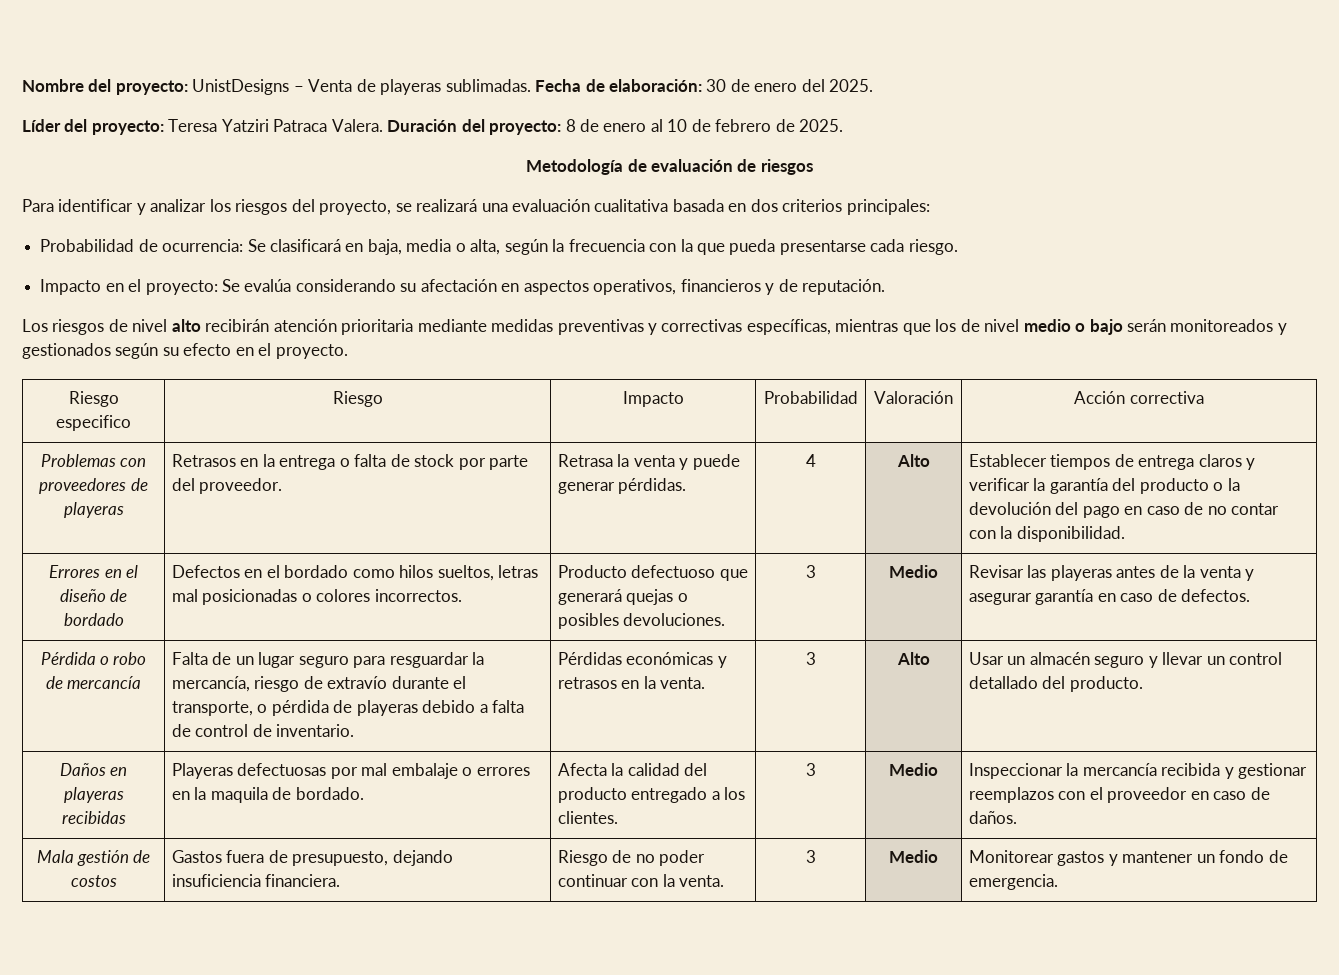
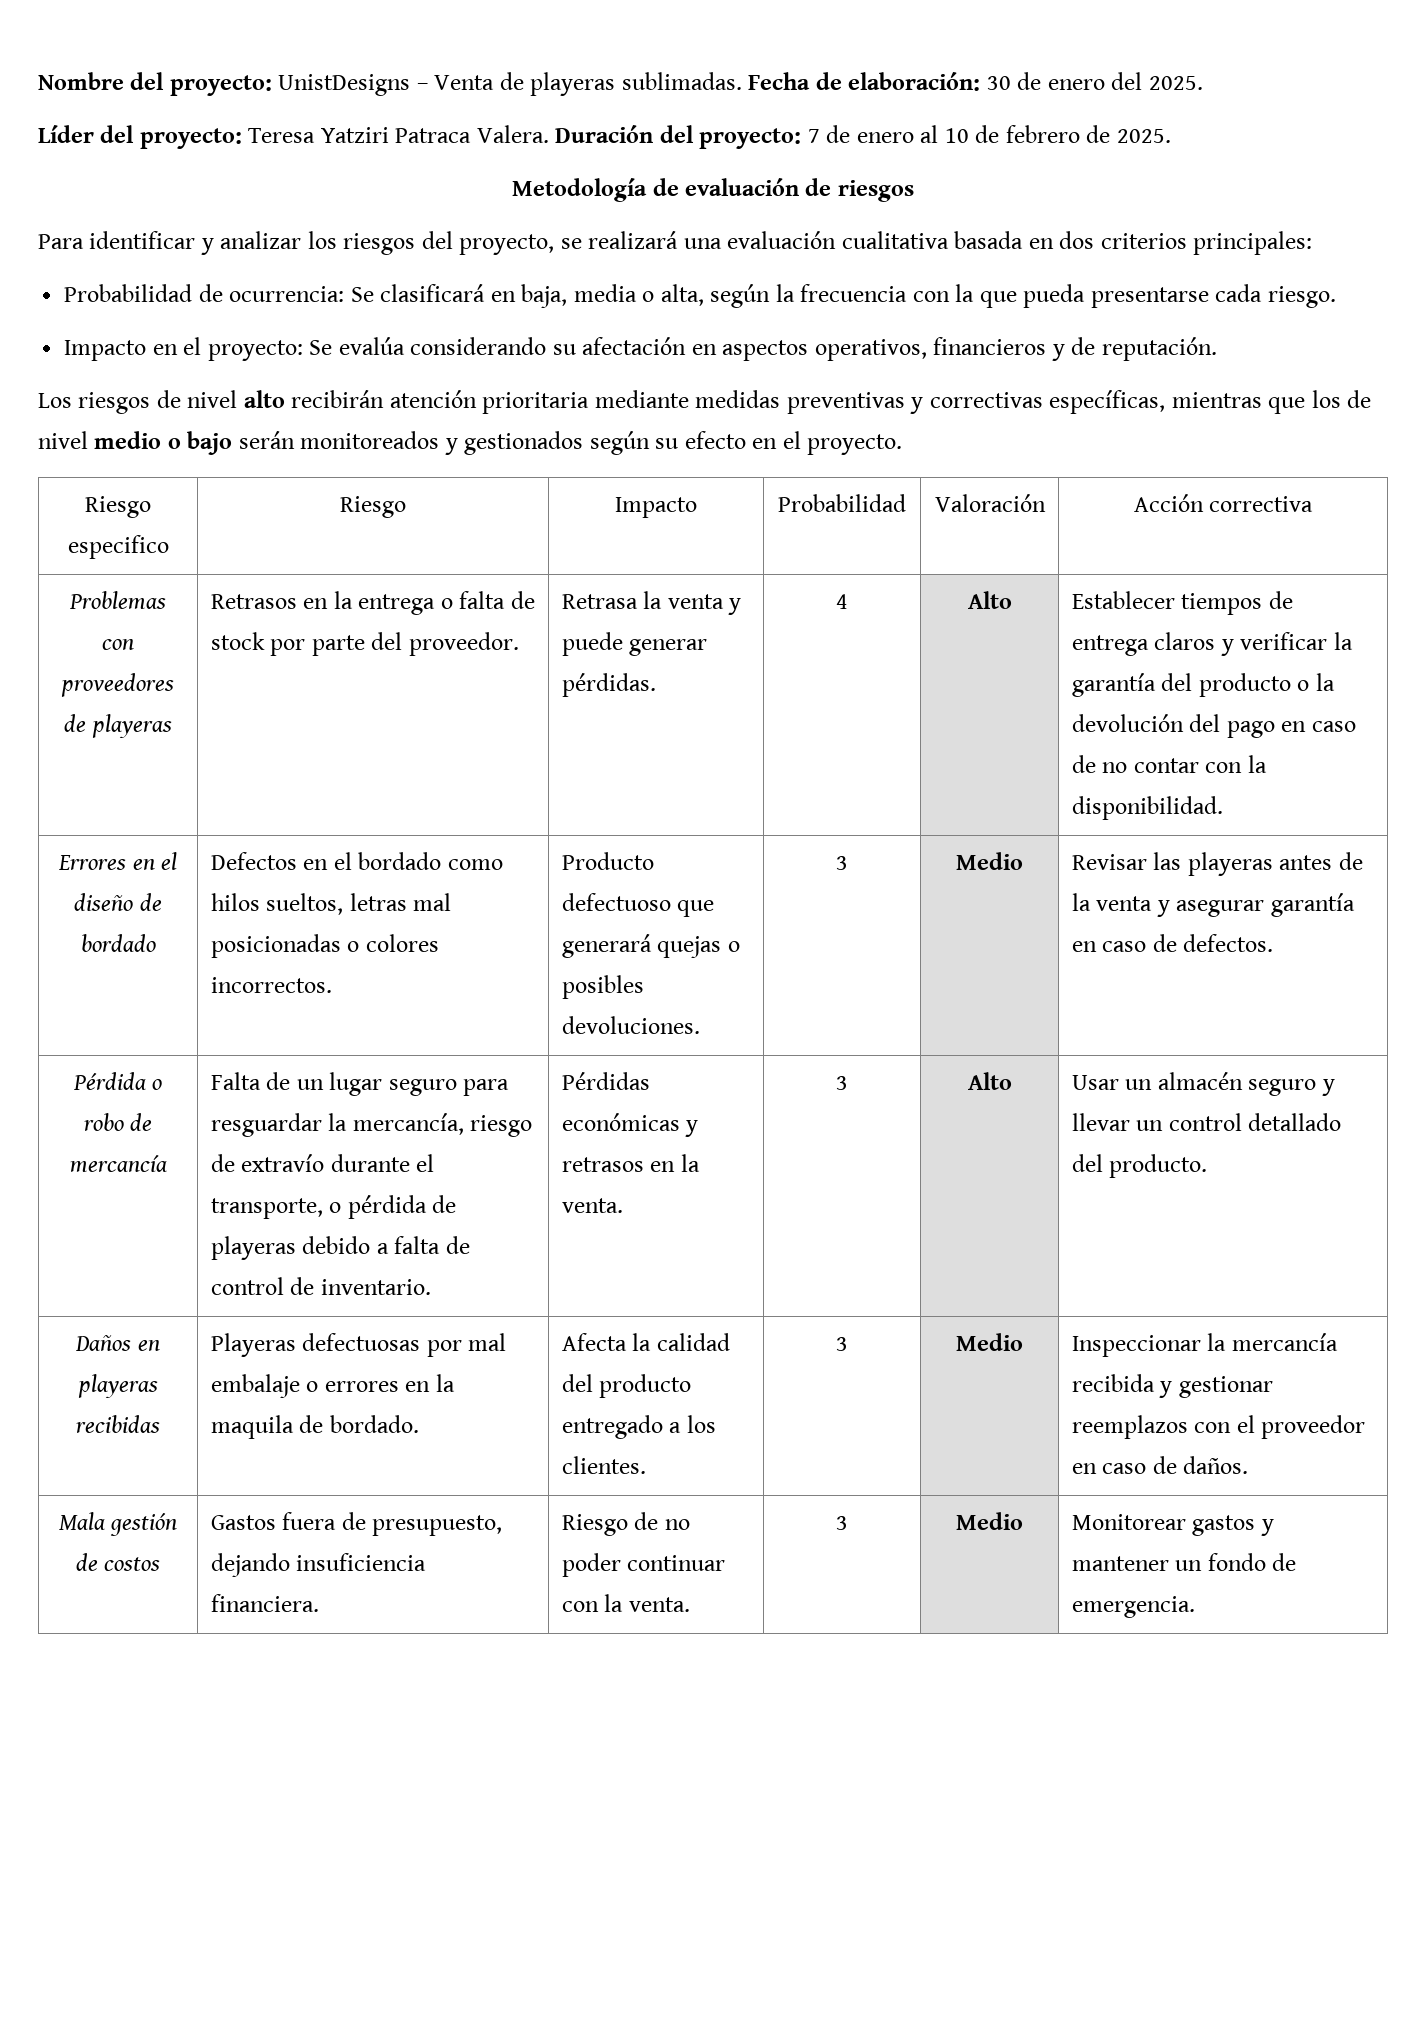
- Duración del proyecto: 8 de enero al 10 de febrero de 2025.
+ Duración del proyecto: 7 de enero al 10 de febrero de 2025.

